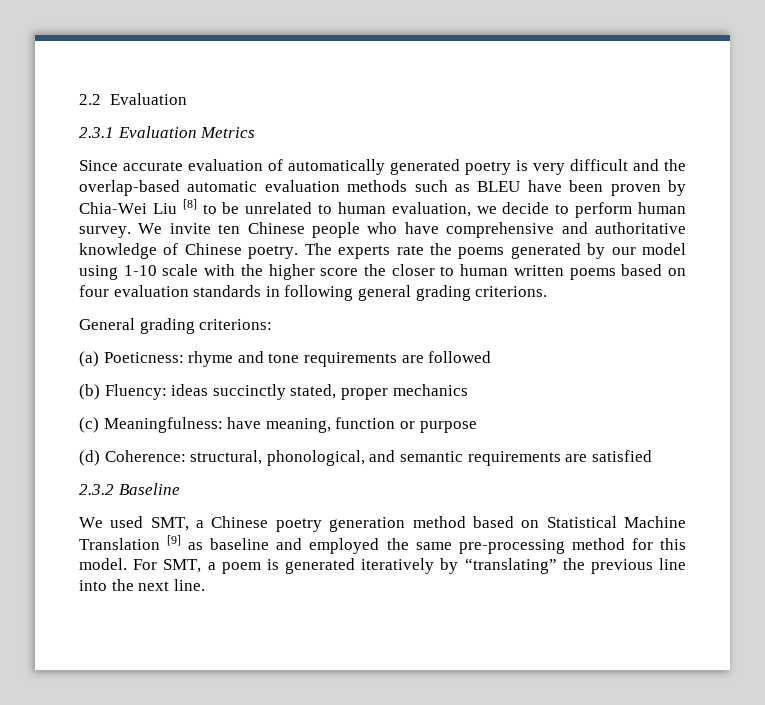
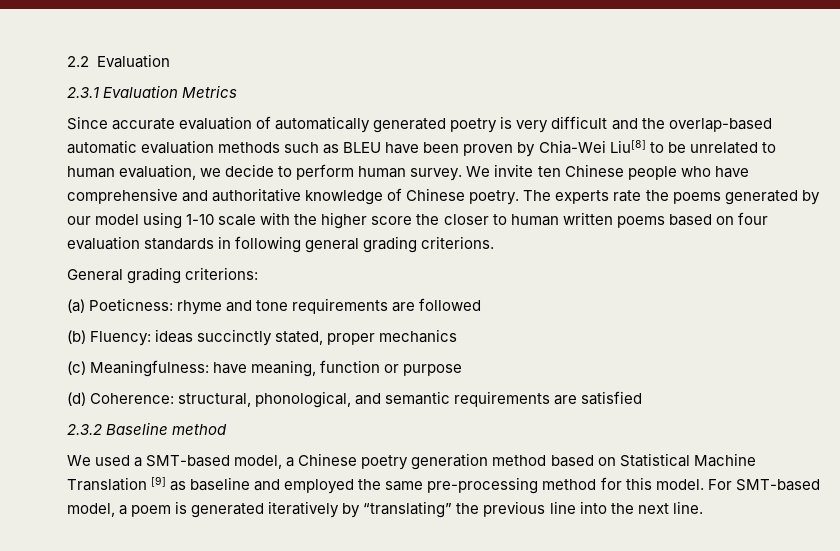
- Since accurate evaluation of automatically generated poetry is very difficult and the overlap-based automatic evaluation methods such as BLEU have been proven by Chia-Wei Liu [8] to be unrelated to human evaluation, we decide to perform human survey.
+ Since accurate evaluation of automatically generated poetry is very difficult and the overlap-based automatic evaluation methods such as BLEU have been proven by Chia-Wei Liu[8] to be unrelated to human evaluation, we decide to perform human survey.
- 2.3.2 Baseline
+ 2.3.2 Baseline method
- We used SMT, a Chinese poetry generation method based on Statistical Machine Translation [9] as baseline and employed the same pre-processing method for this model.
+ We used a SMT-based model, a Chinese poetry generation method based on Statistical Machine Translation [9] as baseline and employed the same pre-processing method for this model.
- For SMT, a poem is generated iteratively by “translating” the previous line into the next line.
+ For SMT-based model, a poem is generated iteratively by “translating” the previous line into the next line.

